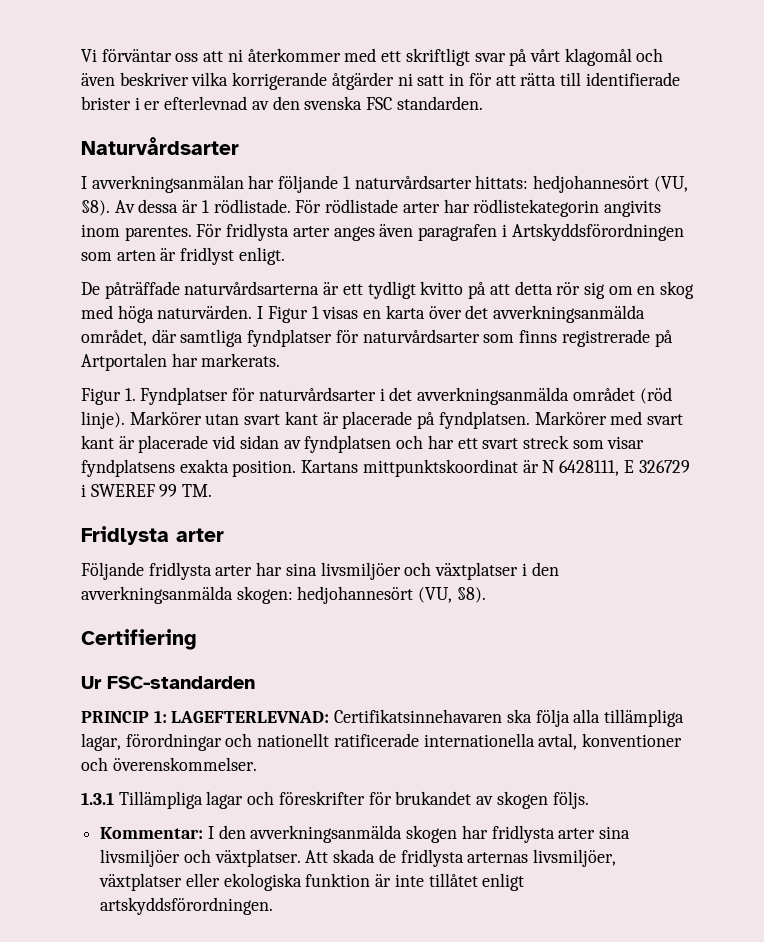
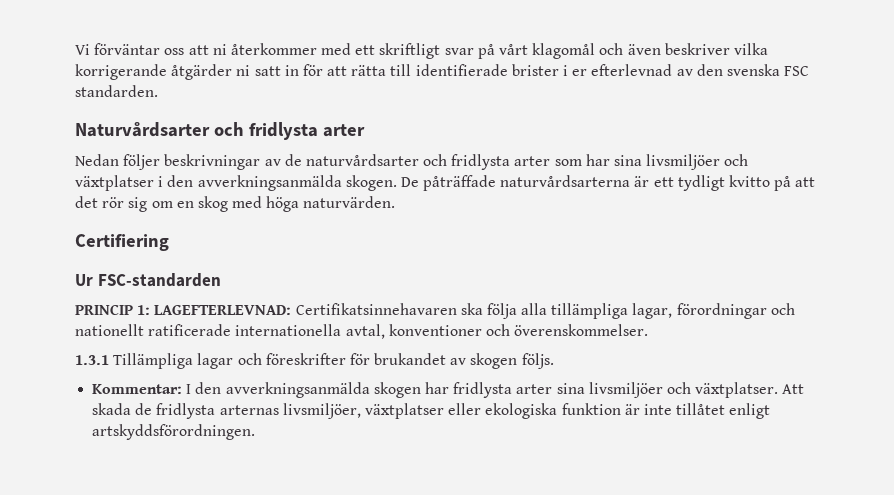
- Naturvårdsarter
- I avverkningsanmälan har följande 1 naturvårdsarter hittats: hedjohannesört (VU, §8). Av dessa är 1 rödlistade. För rödlistade arter har rödlistekategorin angivits inom parentes. För fridlysta arter anges även paragrafen i Artskyddsförordningen som arten är fridlyst enligt.
- De påträffade naturvårdsarterna är ett tydligt kvitto på att detta rör sig om en skog med höga naturvärden. I Figur 1 visas en karta över det avverkningsanmälda området, där samtliga fyndplatser för naturvårdsarter som finns registrerade på Artportalen har markerats.
- Figur 1. Fyndplatser för naturvårdsarter i det avverkningsanmälda området (röd linje). Markörer utan svart kant är placerade på fyndplatsen. Markörer med svart kant är placerade vid sidan av fyndplatsen och har ett svart streck som visar fyndplatsens exakta position. Kartans mittpunktskoordinat är N 6428111, E 326729 i SWEREF 99 TM.
- Fridlysta arter
- Följande fridlysta arter har sina livsmiljöer och växtplatser i den avverkningsanmälda skogen: hedjohannesört (VU, §8).
+ Naturvårdsarter och fridlysta arter
+ Nedan följer beskrivningar av de naturvårdsarter och fridlysta arter som har sina livsmiljöer och växtplatser i den avverkningsanmälda skogen. De påträffade naturvårdsarterna är ett tydligt kvitto på att det rör sig om en skog med höga naturvärden.

